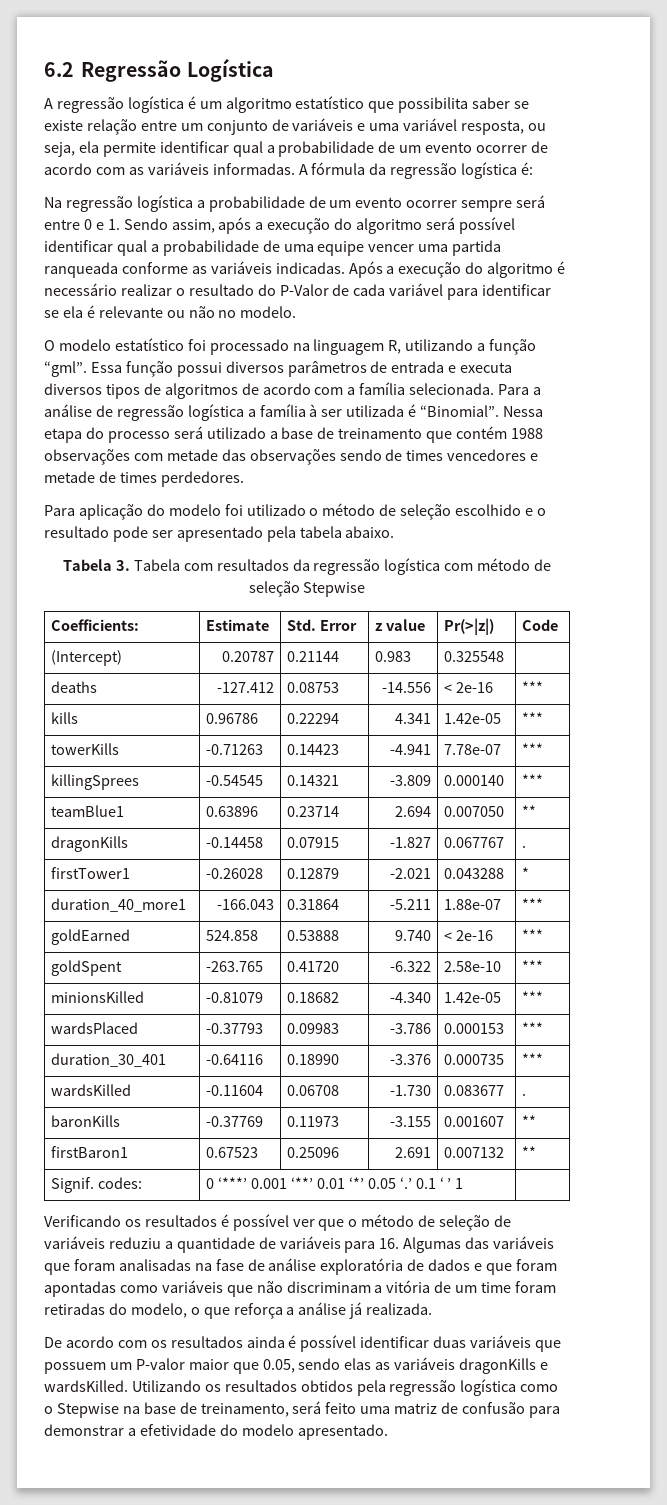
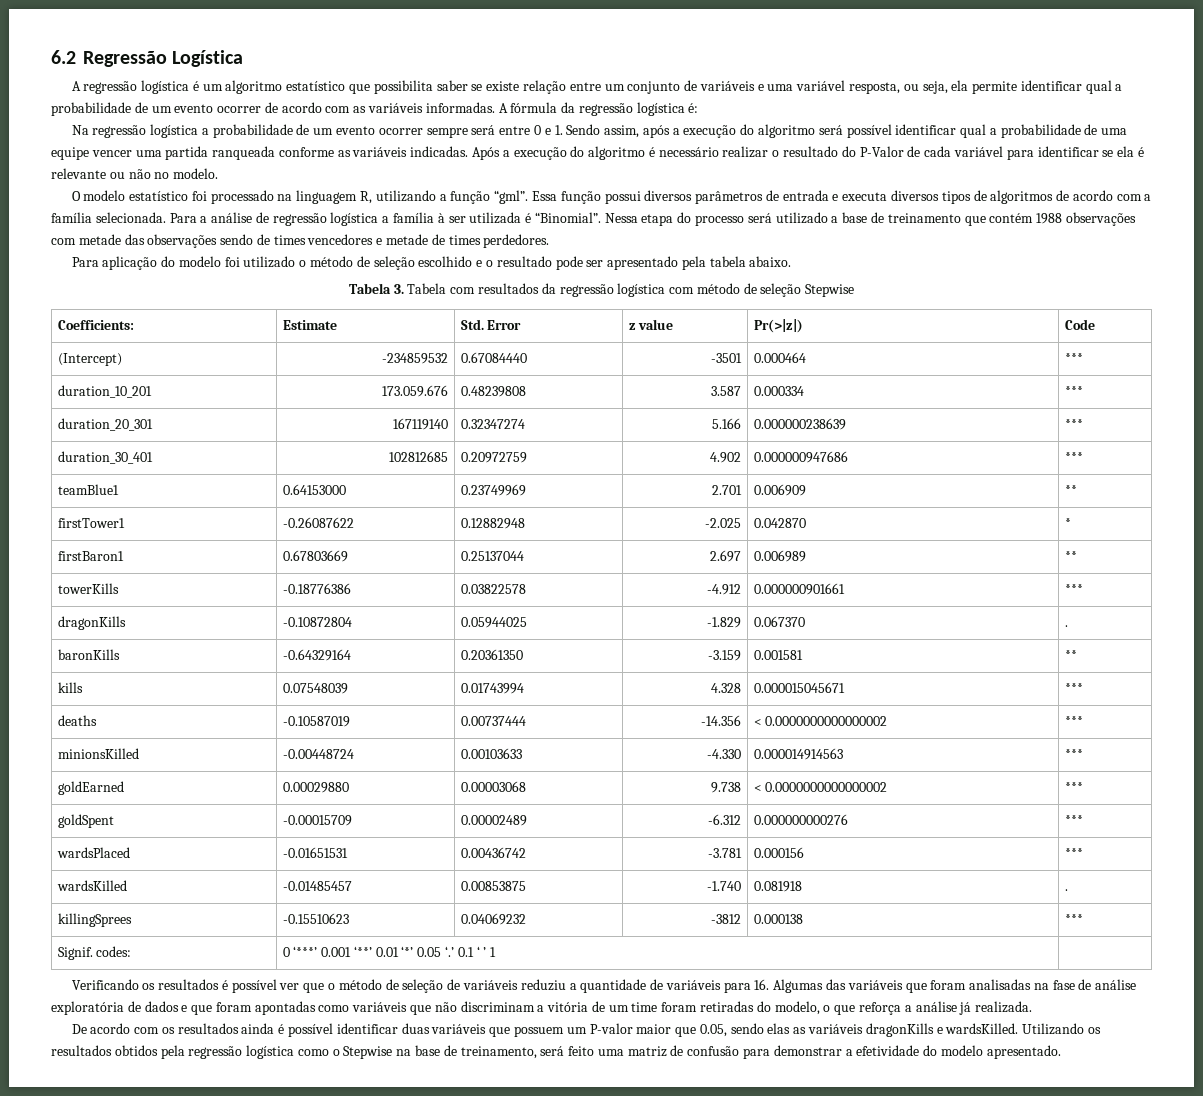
- (Intercept) | 0.20787 | 0.21144 | 0.983 | 0.325548 |
- deaths | -127.412 | 0.08753 | -14.556 | < 2e-16 | ***
- kills | 0.96786 | 0.22294 | 4.341 | 1.42e-05 | ***
- towerKills | -0.71263 | 0.14423 | -4.941 | 7.78e-07 | ***
- killingSprees | -0.54545 | 0.14321 | -3.809 | 0.000140 | ***
- teamBlue1 | 0.63896 | 0.23714 | 2.694 | 0.007050 | **
- dragonKills | -0.14458 | 0.07915 | -1.827 | 0.067767 | .
- firstTower1 | -0.26028 | 0.12879 | -2.021 | 0.043288 | *
- duration_40_more1 | -166.043 | 0.31864 | -5.211 | 1.88e-07 | ***
+ (Intercept) | -234859532 | 0.67084440 | -3501 | 0.000464 | ***
+ duration_10_201 | 173.059.676 | 0.48239808 | 3.587 | 0.000334 | ***
+ duration_20_301 | 167119140 | 0.32347274 | 5.166 | 0.000000238639 | ***
+ duration_30_401 | 102812685 | 0.20972759 | 4.902 | 0.000000947686 | ***
+ teamBlue1 | 0.64153000 | 0.23749969 | 2.701 | 0.006909 | **
+ firstTower1 | -0.26087622 | 0.12882948 | -2.025 | 0.042870 | *
+ firstBaron1 | 0.67803669 | 0.25137044 | 2.697 | 0.006989 | **
+ towerKills | -0.18776386 | 0.03822578 | -4.912 | 0.000000901661 | ***
+ dragonKills | -0.10872804 | 0.05944025 | -1.829 | 0.067370 | .
+ baronKills | -0.64329164 | 0.20361350 | -3.159 | 0.001581 | **
+ kills | 0.07548039 | 0.01743994 | 4.328 | 0.000015045671 | ***
+ deaths | -0.10587019 | 0.00737444 | -14.356 | < 0.0000000000000002 | ***
+ minionsKilled | -0.00448724 | 0.00103633 | -4.330 | 0.000014914563 | ***
- goldEarned | 524.858 | 0.53888 | 9.740 | < 2e-16 | ***
+ goldEarned | 0.00029880 | 0.00003068 | 9.738 | < 0.0000000000000002 | ***
- goldSpent | -263.765 | 0.41720 | -6.322 | 2.58e-10 | ***
- minionsKilled | -0.81079 | 0.18682 | -4.340 | 1.42e-05 | ***
- wardsPlaced | -0.37793 | 0.09983 | -3.786 | 0.000153 | ***
- duration_30_401 | -0.64116 | 0.18990 | -3.376 | 0.000735 | ***
- wardsKilled | -0.11604 | 0.06708 | -1.730 | 0.083677 | .
- baronKills | -0.37769 | 0.11973 | -3.155 | 0.001607 | **
- firstBaron1 | 0.67523 | 0.25096 | 2.691 | 0.007132 | **
+ goldSpent | -0.00015709 | 0.00002489 | -6.312 | 0.000000000276 | ***
+ wardsPlaced | -0.01651531 | 0.00436742 | -3.781 | 0.000156 | ***
+ wardsKilled | -0.01485457 | 0.00853875 | -1.740 | 0.081918 | .
+ killingSprees | -0.15510623 | 0.04069232 | -3812 | 0.000138 | ***

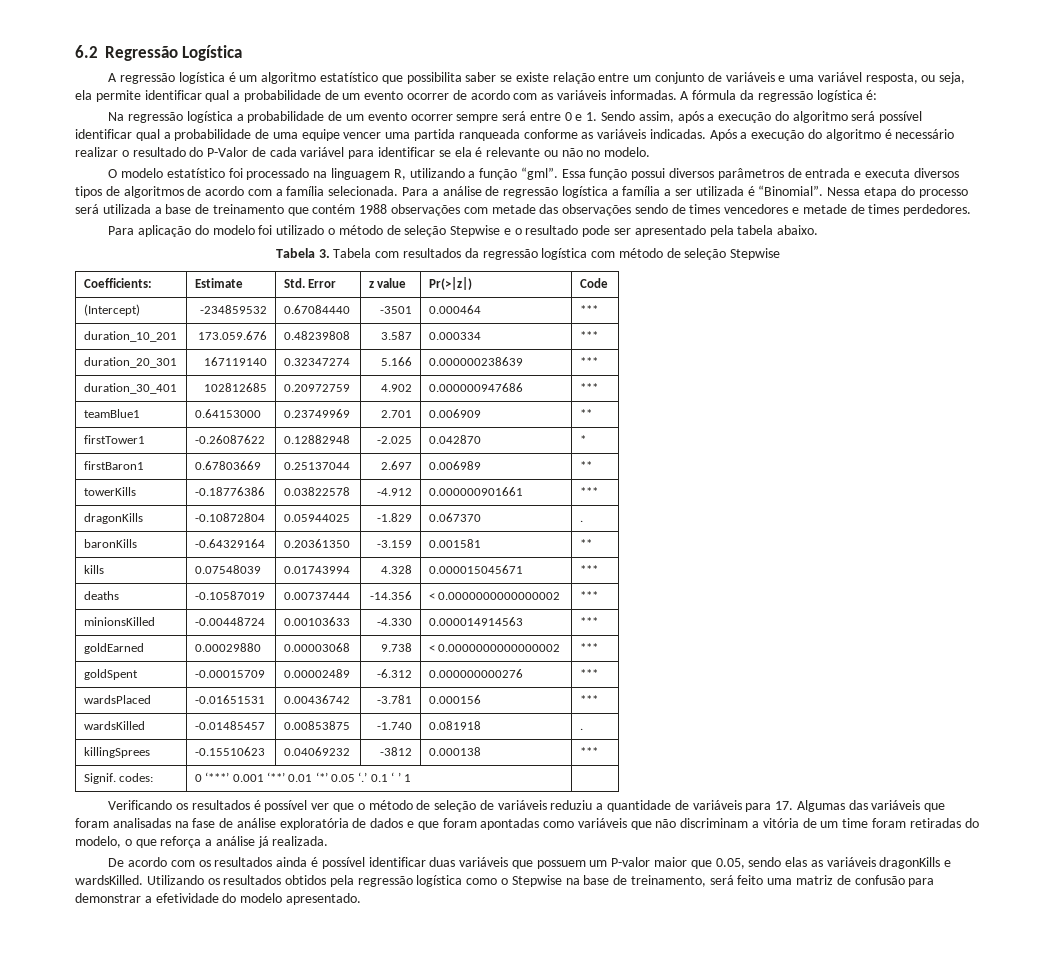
- Para a análise de regressão logística a família à ser utilizada é “Binomial”.
+ Para a análise de regressão logística a família a ser utilizada é “Binomial”.
- Nessa etapa do processo será utilizado a base de treinamento que contém 1988 observações com metade das observações sendo de times vencedores e metade de times perdedores.
+ Nessa etapa do processo será utilizada a base de treinamento que contém 1988 observações com metade das observações sendo de times vencedores e metade de times perdedores.
- Para aplicação do modelo foi utilizado o método de seleção escolhido e o resultado pode ser apresentado pela tabela abaixo.
+ Para aplicação do modelo foi utilizado o método de seleção Stepwise e o resultado pode ser apresentado pela tabela abaixo.
- Verificando os resultados é possível ver que o método de seleção de variáveis reduziu a quantidade de variáveis para 16. Algumas das variáveis que foram analisadas na fase de análise exploratória de dados e que foram apontadas como variáveis que não discriminam a vitória de um time foram retiradas do modelo, o que reforça a análise já realizada.
+ Verificando os resultados é possível ver que o método de seleção de variáveis reduziu a quantidade de variáveis para 17. Algumas das variáveis que foram analisadas na fase de análise exploratória de dados e que foram apontadas como variáveis que não discriminam a vitória de um time foram retiradas do modelo, o que reforça a análise já realizada.

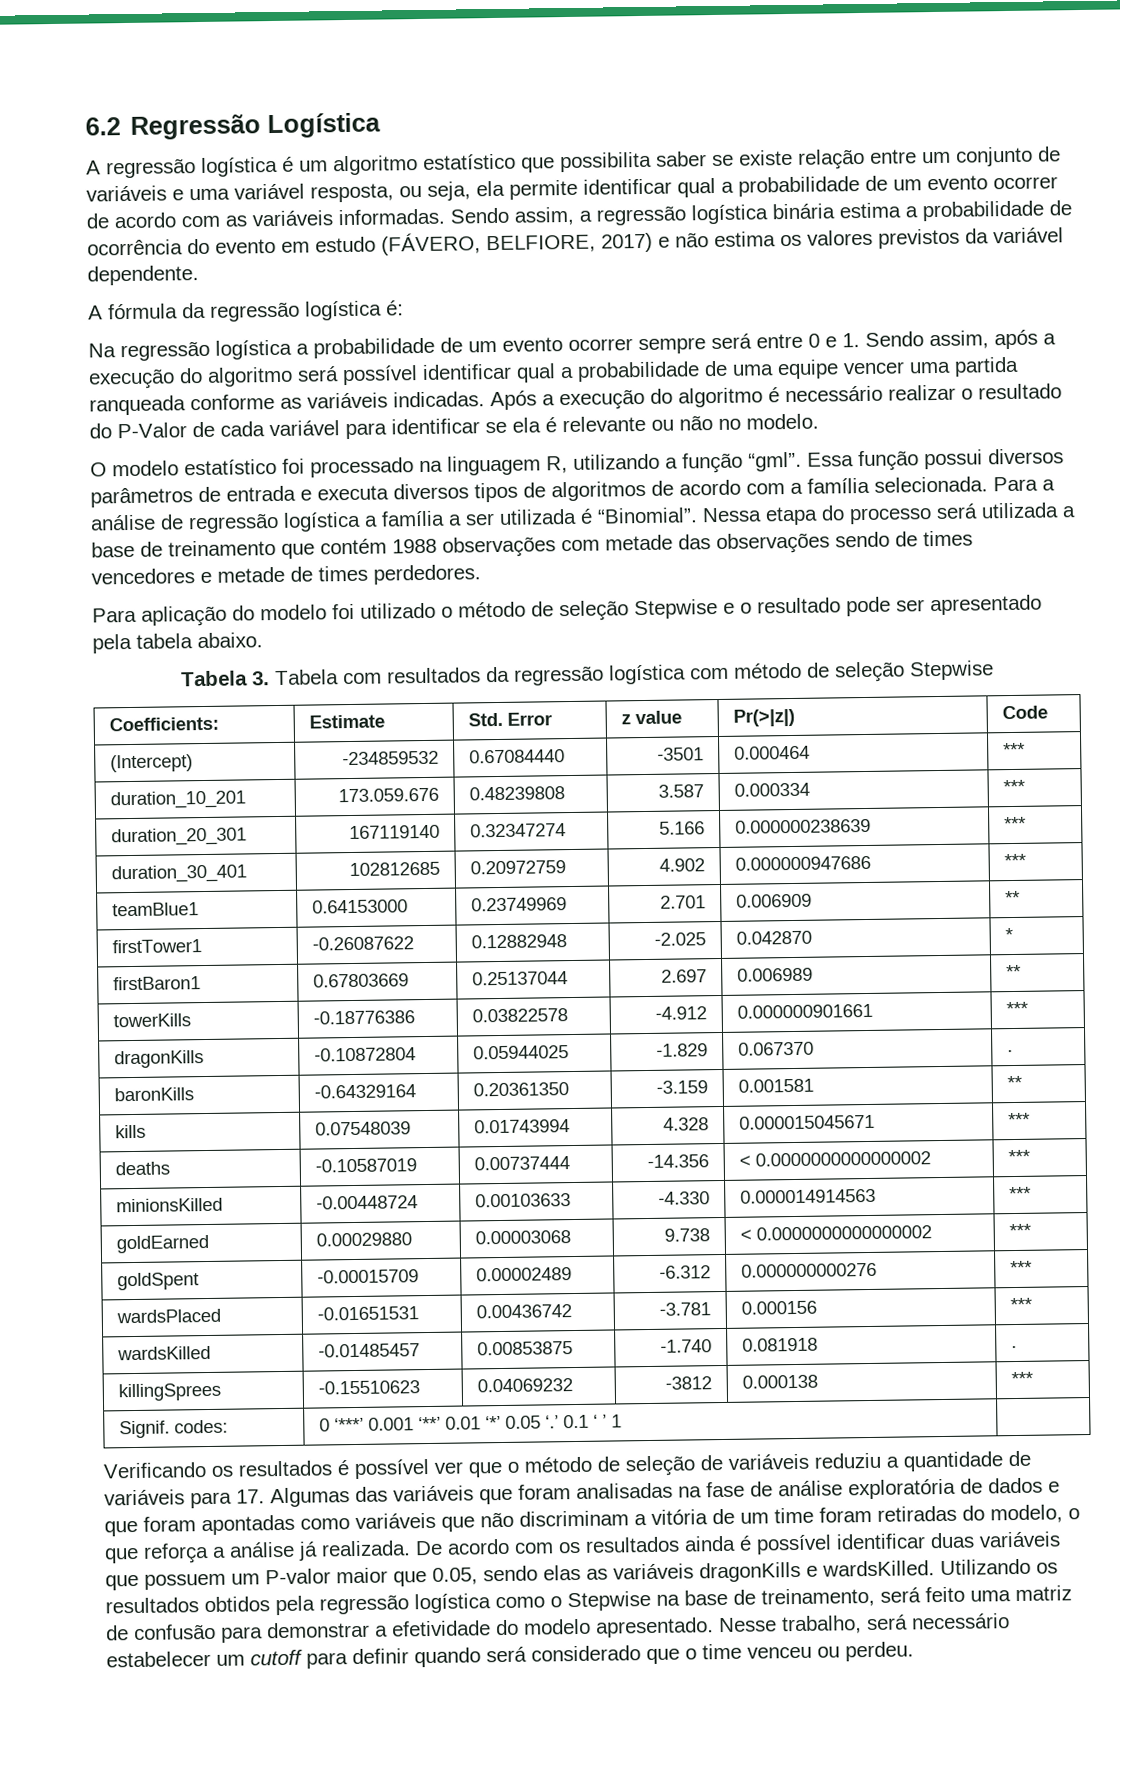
- A regressão logística é um algoritmo estatístico que possibilita saber se existe relação entre um conjunto de variáveis e uma variável resposta, ou seja, ela permite identificar qual a probabilidade de um evento ocorrer de acordo com as variáveis informadas. A fórmula da regressão logística é:
+ A regressão logística é um algoritmo estatístico que possibilita saber se existe relação entre um conjunto de variáveis e uma variável resposta, ou seja, ela permite identificar qual a probabilidade de um evento ocorrer de acordo com as variáveis informadas. Sendo assim, a regressão logística binária estima a probabilidade de ocorrência do evento em estudo (FÁVERO, BELFIORE, 2017) e não estima os valores previstos da variável dependente.
+ A fórmula da regressão logística é:
- Verificando os resultados é possível ver que o método de seleção de variáveis reduziu a quantidade de variáveis para 17. Algumas das variáveis que foram analisadas na fase de análise exploratória de dados e que foram apontadas como variáveis que não discriminam a vitória de um time foram retiradas do modelo, o que reforça a análise já realizada.
- De acordo com os resultados ainda é possível identificar duas variáveis que possuem um P-valor maior que 0.05, sendo elas as variáveis dragonKills e wardsKilled.
+ Verificando os resultados é possível ver que o método de seleção de variáveis reduziu a quantidade de variáveis para 17. Algumas das variáveis que foram analisadas na fase de análise exploratória de dados e que foram apontadas como variáveis que não discriminam a vitória de um time foram retiradas do modelo, o que reforça a análise já realizada. De acordo com os resultados ainda é possível identificar duas variáveis que possuem um P-valor maior que 0.05, sendo elas as variáveis dragonKills e wardsKilled.
+ Nesse trabalho, será necessário estabelecer um cutoff para definir quando será considerado que o time venceu ou perdeu.

